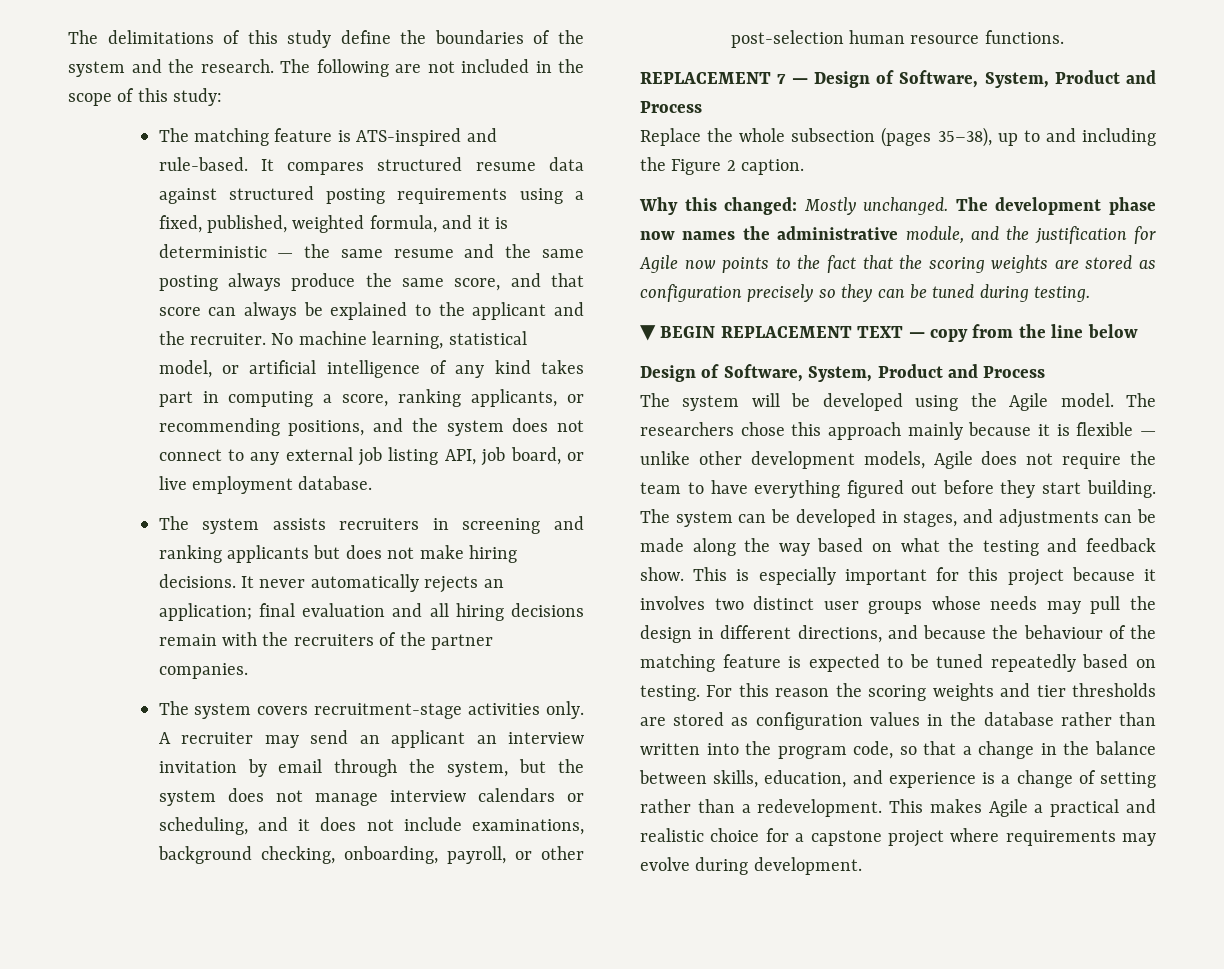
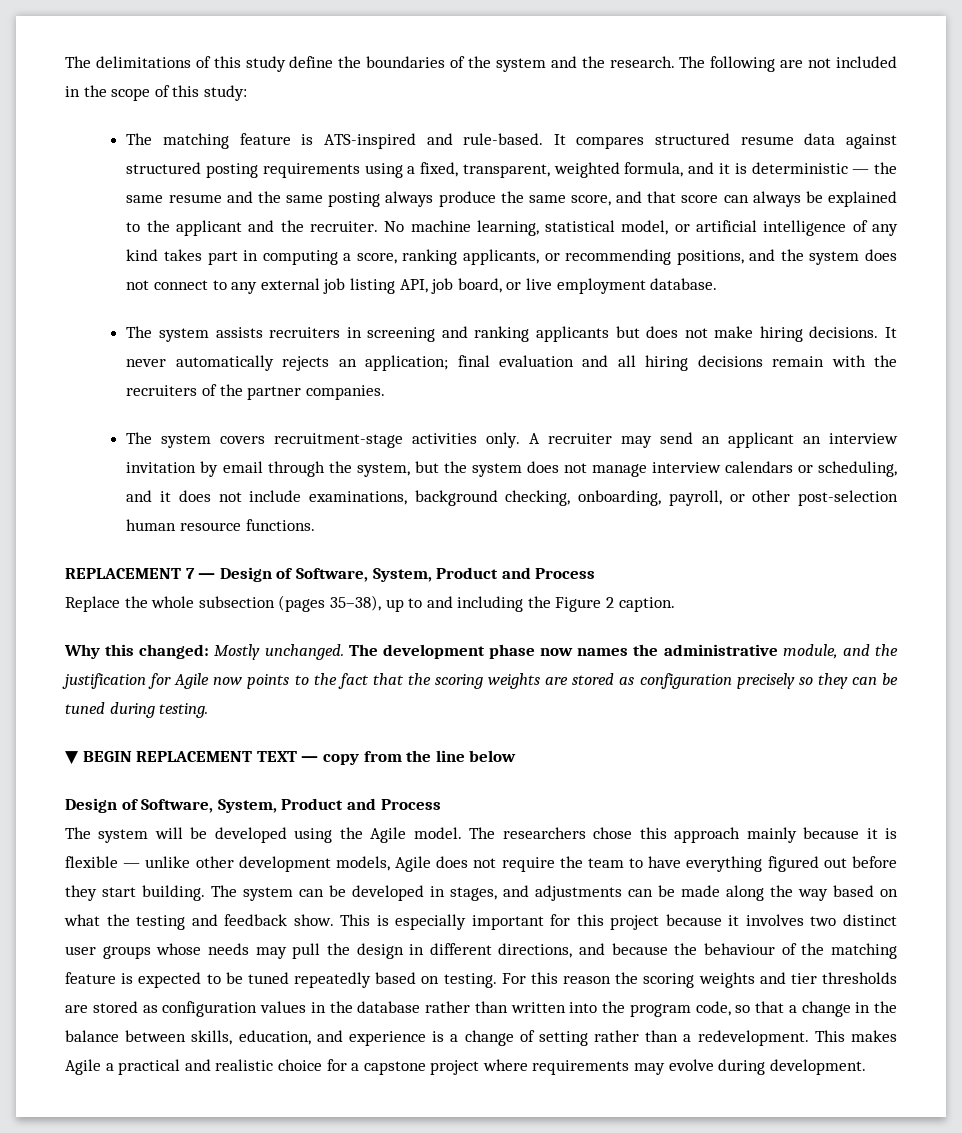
- It compares structured resume data against structured posting requirements using a fixed, published, weighted formula, and it is deterministic — the same resume and the same posting always produce the same score, and that score can always be explained to the applicant and the recruiter.
+ It compares structured resume data against structured posting requirements using a fixed, transparent, weighted formula, and it is deterministic — the same resume and the same posting always produce the same score, and that score can always be explained to the applicant and the recruiter.

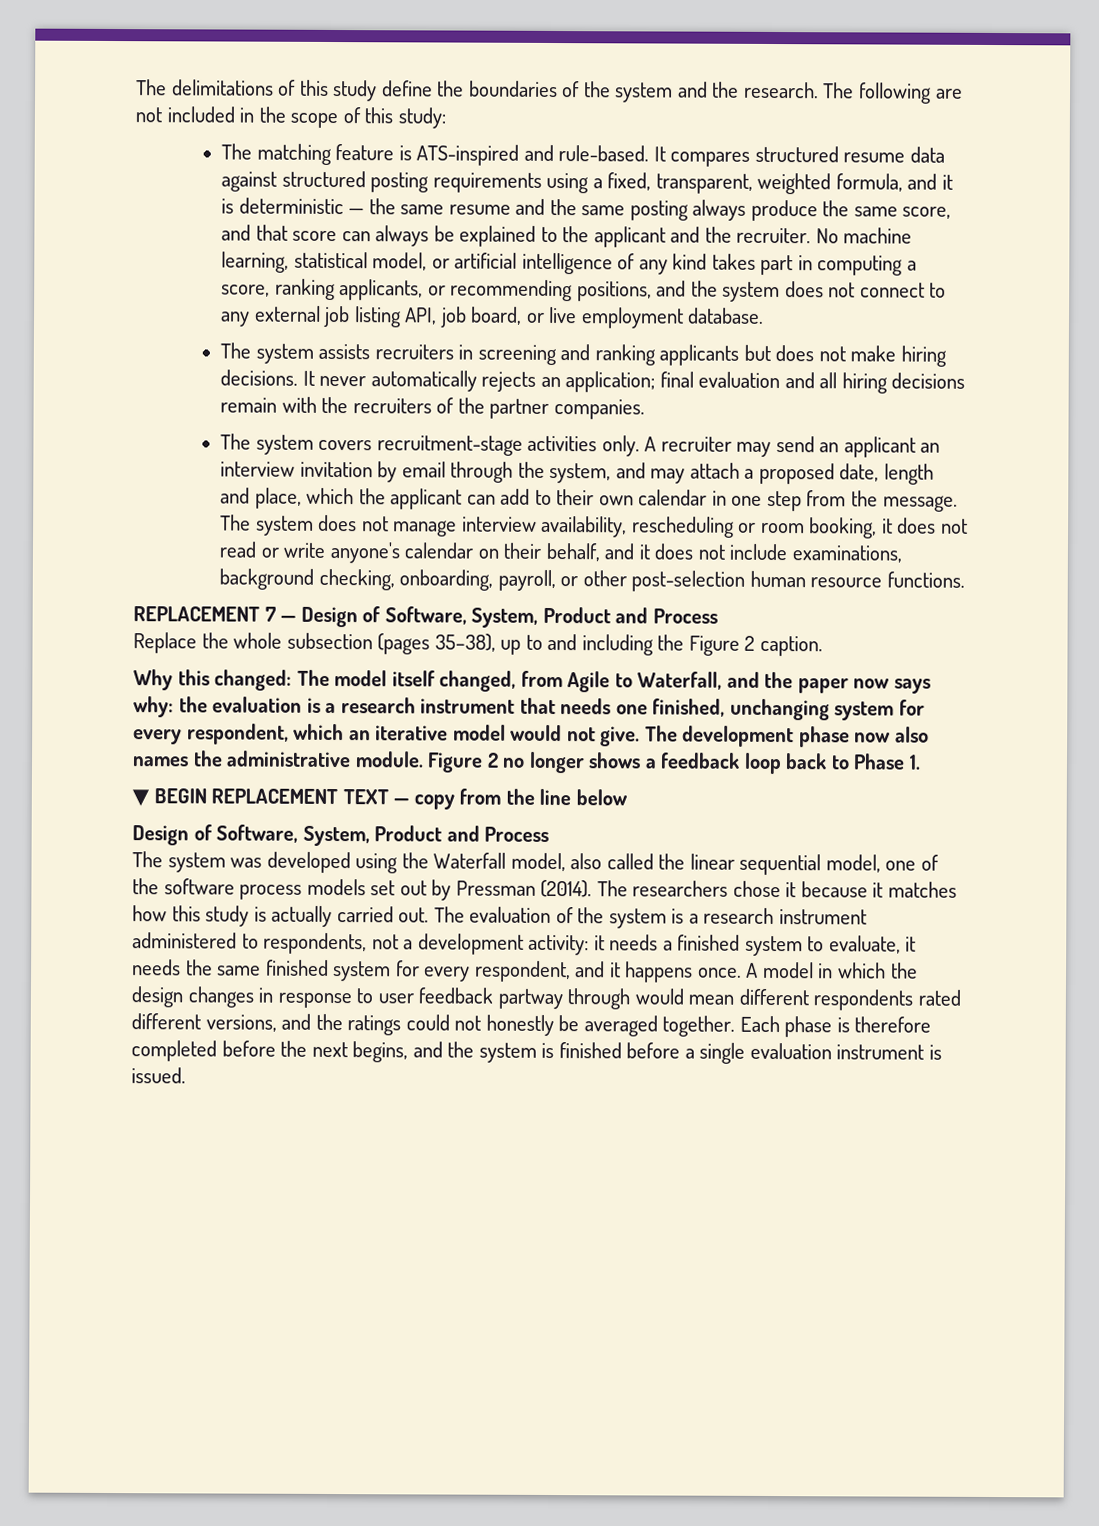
- A recruiter may send an applicant an interview invitation by email through the system, but the system does not manage interview calendars or scheduling, and it does not include examinations, background checking, onboarding, payroll, or other post-selection human resource functions.
+ A recruiter may send an applicant an interview invitation by email through the system, and may attach a proposed date, length and place, which the applicant can add to their own calendar in one step from the message. The system does not manage interview availability, rescheduling or room booking, it does not read or write anyone's calendar on their behalf, and it does not include examinations, background checking, onboarding, payroll, or other post-selection human resource functions.
- Why this changed: Mostly unchanged.
+ Why this changed: The model itself changed, from Agile to Waterfall, and the paper now says why: the evaluation is a research instrument that needs one finished, unchanging system for every respondent, which an iterative model would not give.
- The development phase now names the administrative module, and the justification for Agile now points to the fact that the scoring weights are stored as configuration precisely so they can be tuned during testing.
+ The development phase now also names the administrative module. Figure 2 no longer shows a feedback loop back to Phase 1.
- The system will be developed using the Agile model. The researchers chose this approach mainly because it is flexible — unlike other development models, Agile does not require the team to have everything figured out before they start building. The system can be developed in stages, and adjustments can be made along the way based on what the testing and feedback show. This is especially important for this project because it involves two distinct user groups whose needs may pull the design in different directions, and because the behaviour of the matching feature is expected to be tuned repeatedly based on testing. For this reason the scoring weights and tier thresholds are stored as configuration values in the database rather than written into the program code, so that a change in the balance between skills, education, and experience is a change of setting rather than a redevelopment. This makes Agile a practical and realistic choice for a capstone project where requirements may evolve during development.
+ The system was developed using the Waterfall model, also called the linear sequential model, one of the software process models set out by Pressman (2014). The researchers chose it because it matches how this study is actually carried out. The evaluation of the system is a research instrument administered to respondents, not a development activity: it needs a finished system to evaluate, it needs the same finished system for every respondent, and it happens once. A model in which the design changes in response to user feedback partway through would mean different respondents rated different versions, and the ratings could not honestly be averaged together. Each phase is therefore completed before the next begins, and the system is finished before a single evaluation instrument is issued.

